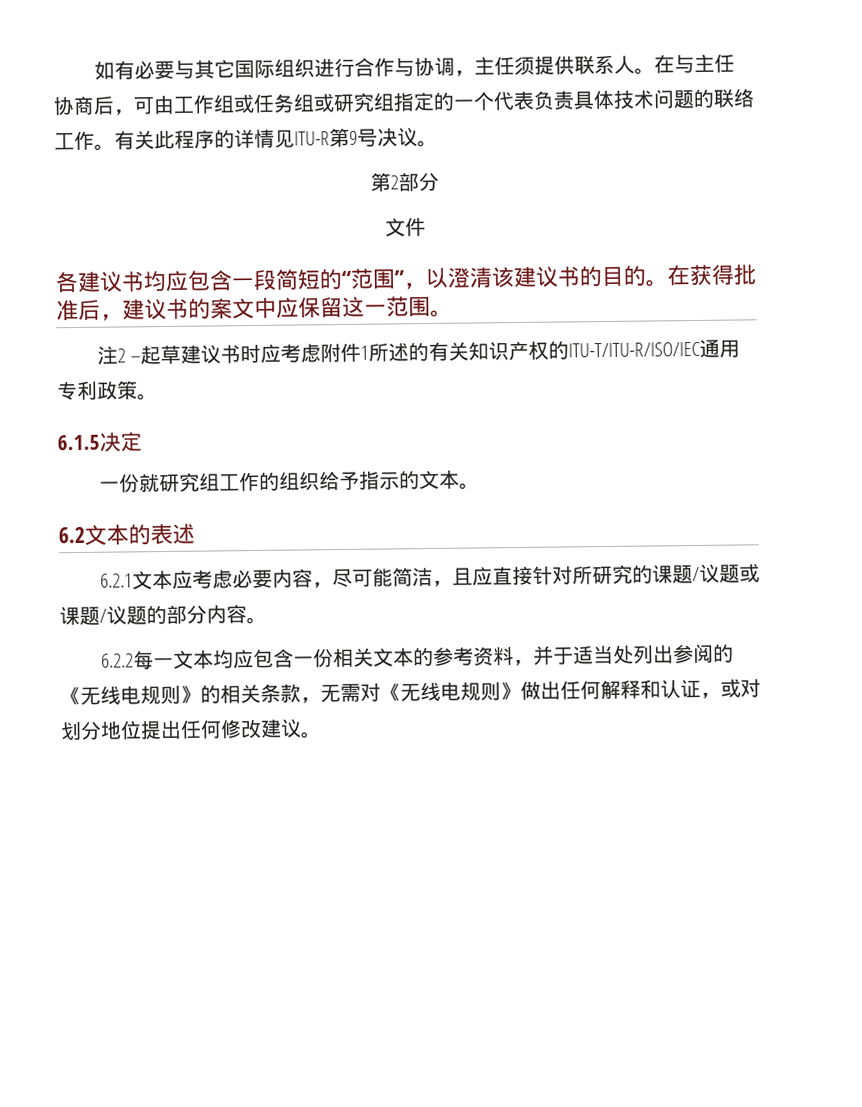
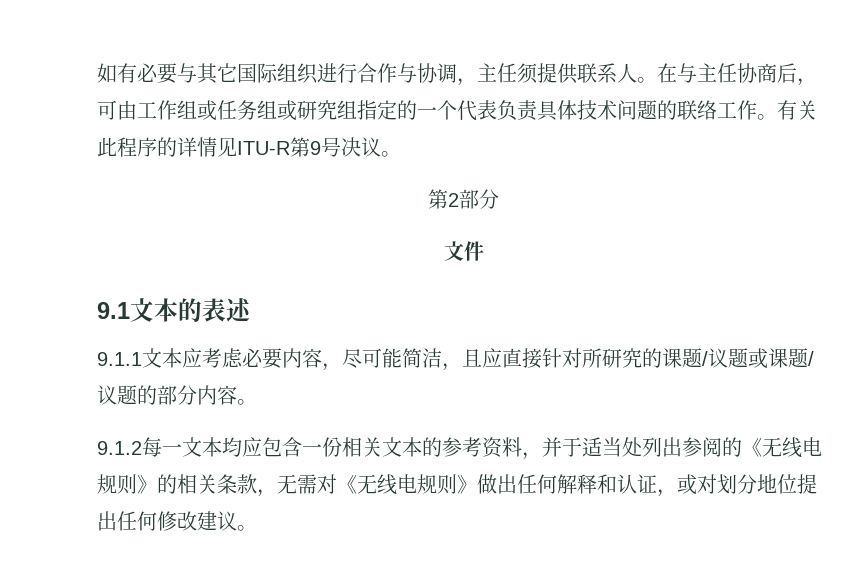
- 各建议书均应包含一段简短的“范围”，以澄清该建议书的目的。在获得批准后，建议书的案文中应保留这一范围。
- 注2 –起草建议书时应考虑附件1所述的有关知识产权的ITU-T/ITU-R/ISO/IEC通用专利政策。
- 6.1.5决定
- 一份就研究组工作的组织给予指示的文本。
- 6.2文本的表述
+ 9.1文本的表述
- 6.2.1文本应考虑必要内容，尽可能简洁，且应直接针对所研究的课题/议题或课题/议题的部分内容。
+ 9.1.1文本应考虑必要内容，尽可能简洁，且应直接针对所研究的课题/议题或课题/议题的部分内容。
- 6.2.2每一文本均应包含一份相关文本的参考资料，并于适当处列出参阅的《无线电规则》的相关条款，无需对《无线电规则》做出任何解释和认证，或对划分地位提出任何修改建议。
+ 9.1.2每一文本均应包含一份相关文本的参考资料，并于适当处列出参阅的《无线电规则》的相关条款，无需对《无线电规则》做出任何解释和认证，或对划分地位提出任何修改建议。

